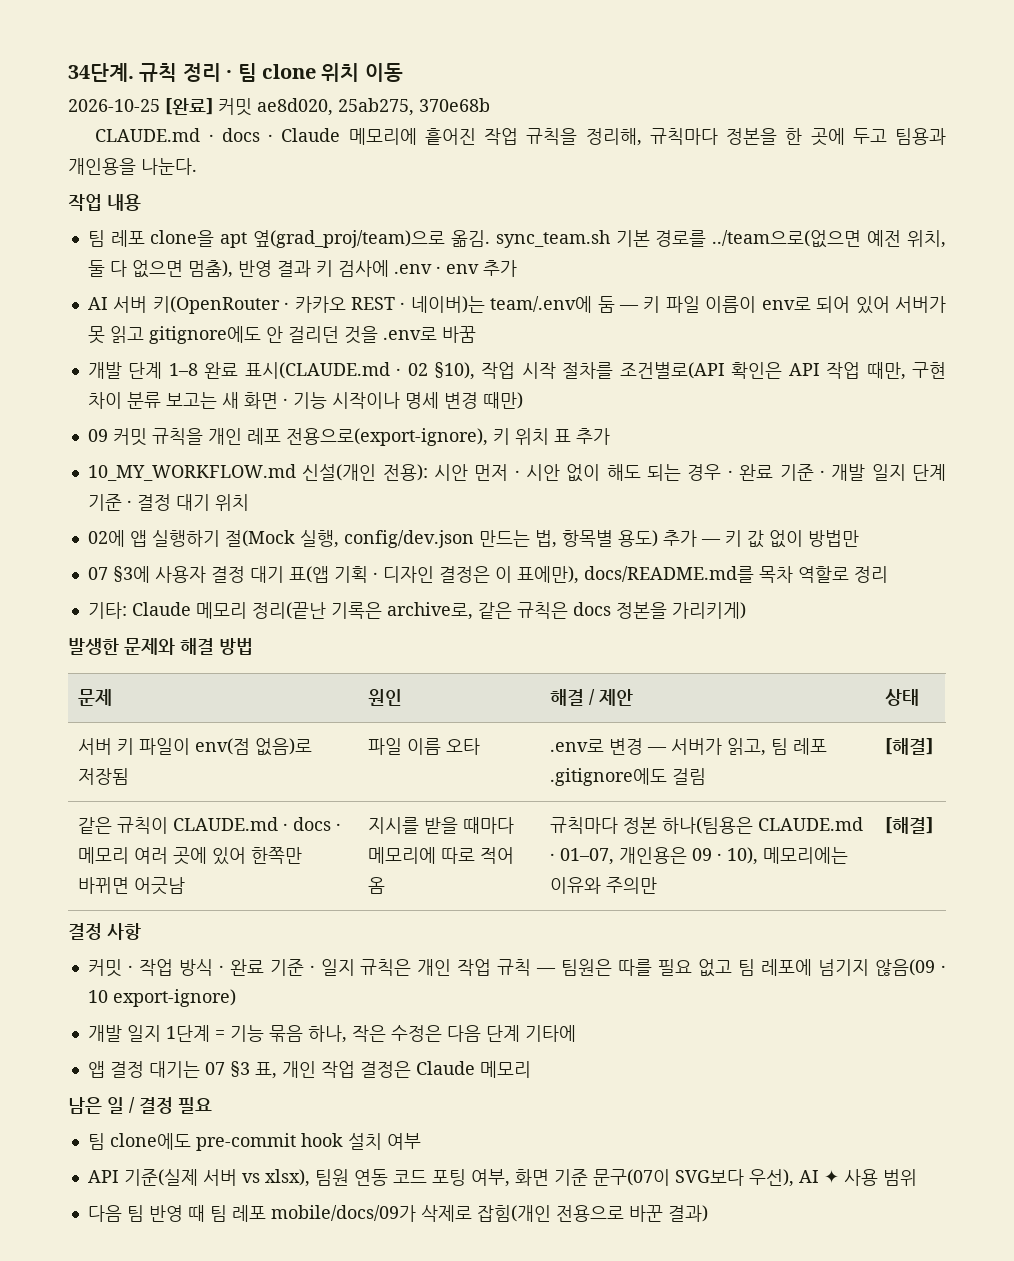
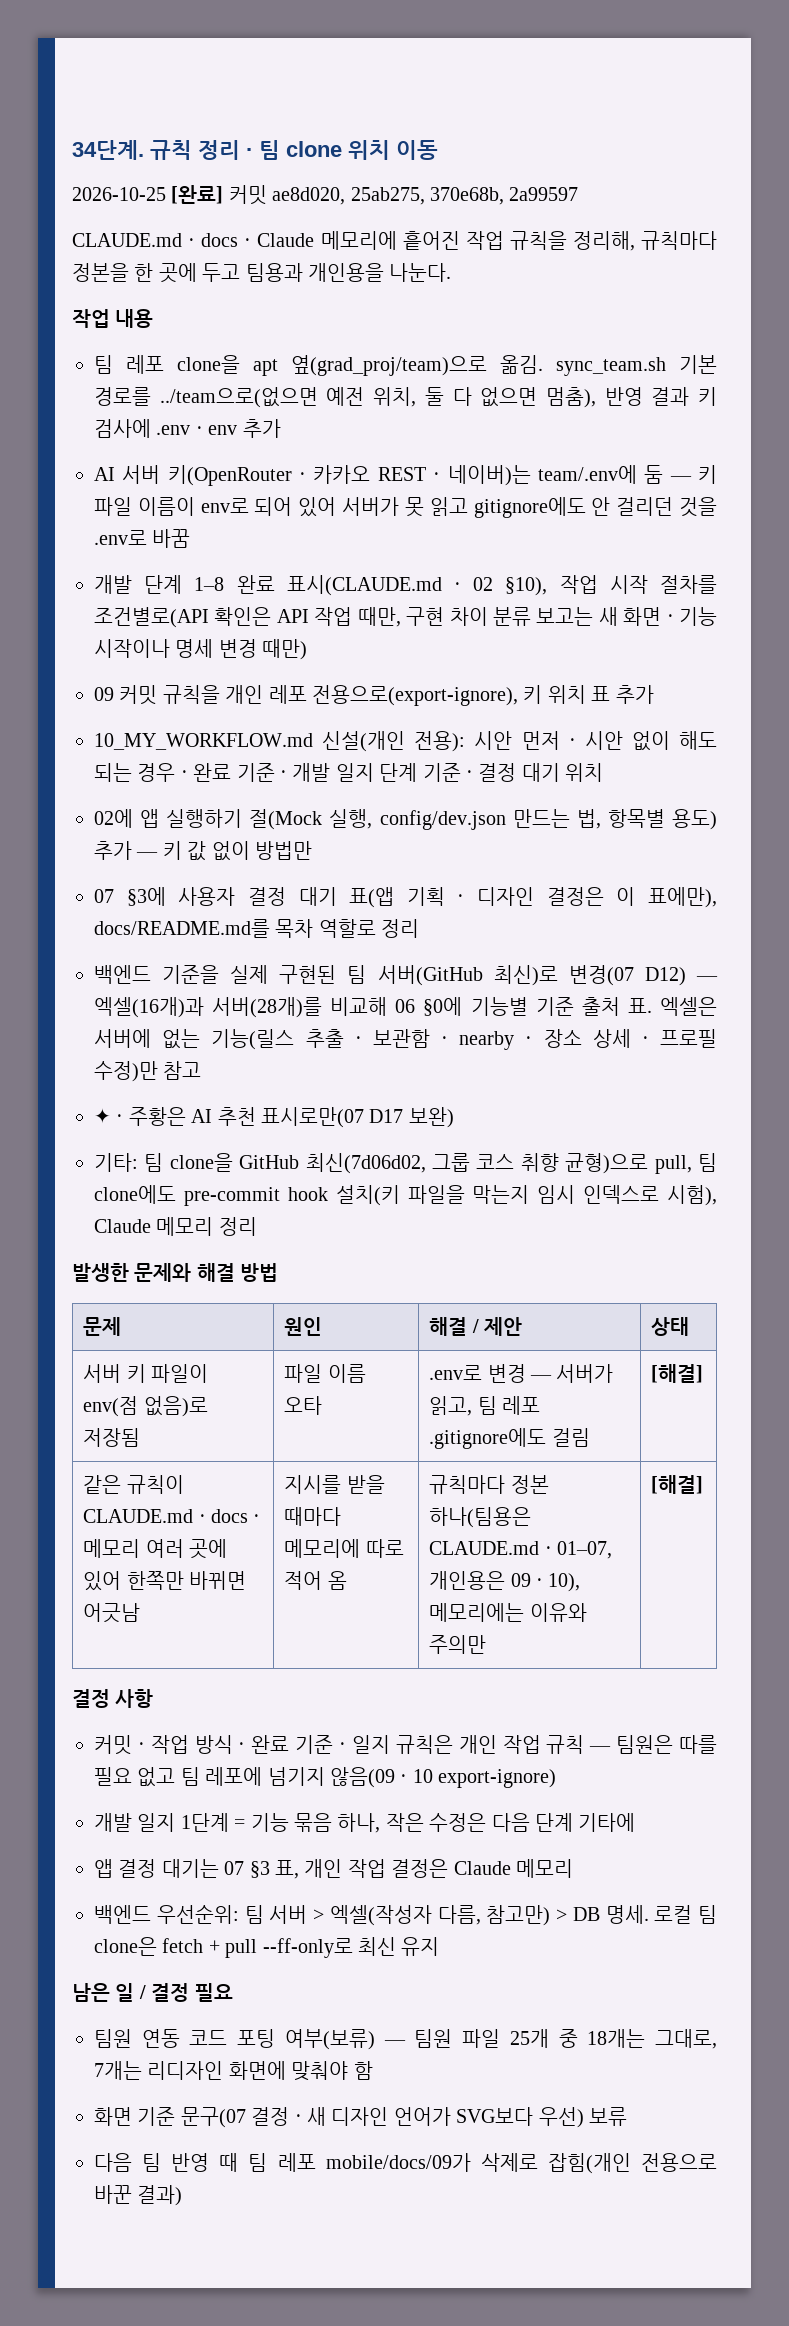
- 2026-10-25 [완료] 커밋 ae8d020, 25ab275, 370e68b
+ 2026-10-25 [완료] 커밋 ae8d020, 25ab275, 370e68b, 2a99597
- 기타: Claude 메모리 정리(끝난 기록은 archive로, 같은 규칙은 docs 정본을 가리키게)
+ 백엔드 기준을 실제 구현된 팀 서버(GitHub 최신)로 변경(07 D12) — 엑셀(16개)과 서버(28개)를 비교해 06 §0에 기능별 기준 출처 표. 엑셀은 서버에 없는 기능(릴스 추출 · 보관함 · nearby · 장소 상세 · 프로필 수정)만 참고
+ ✦ · 주황은 AI 추천 표시로만(07 D17 보완)
+ 기타: 팀 clone을 GitHub 최신(7d06d02, 그룹 코스 취향 균형)으로 pull, 팀 clone에도 pre-commit hook 설치(키 파일을 막는지 임시 인덱스로 시험), Claude 메모리 정리
+ 백엔드 우선순위: 팀 서버 > 엑셀(작성자 다름, 참고만) > DB 명세. 로컬 팀 clone은 fetch + pull --ff-only로 최신 유지
- 팀 clone에도 pre-commit hook 설치 여부
- API 기준(실제 서버 vs xlsx), 팀원 연동 코드 포팅 여부, 화면 기준 문구(07이 SVG보다 우선), AI ✦ 사용 범위
+ 팀원 연동 코드 포팅 여부(보류) — 팀원 파일 25개 중 18개는 그대로, 7개는 리디자인 화면에 맞춰야 함
+ 화면 기준 문구(07 결정 · 새 디자인 언어가 SVG보다 우선) 보류

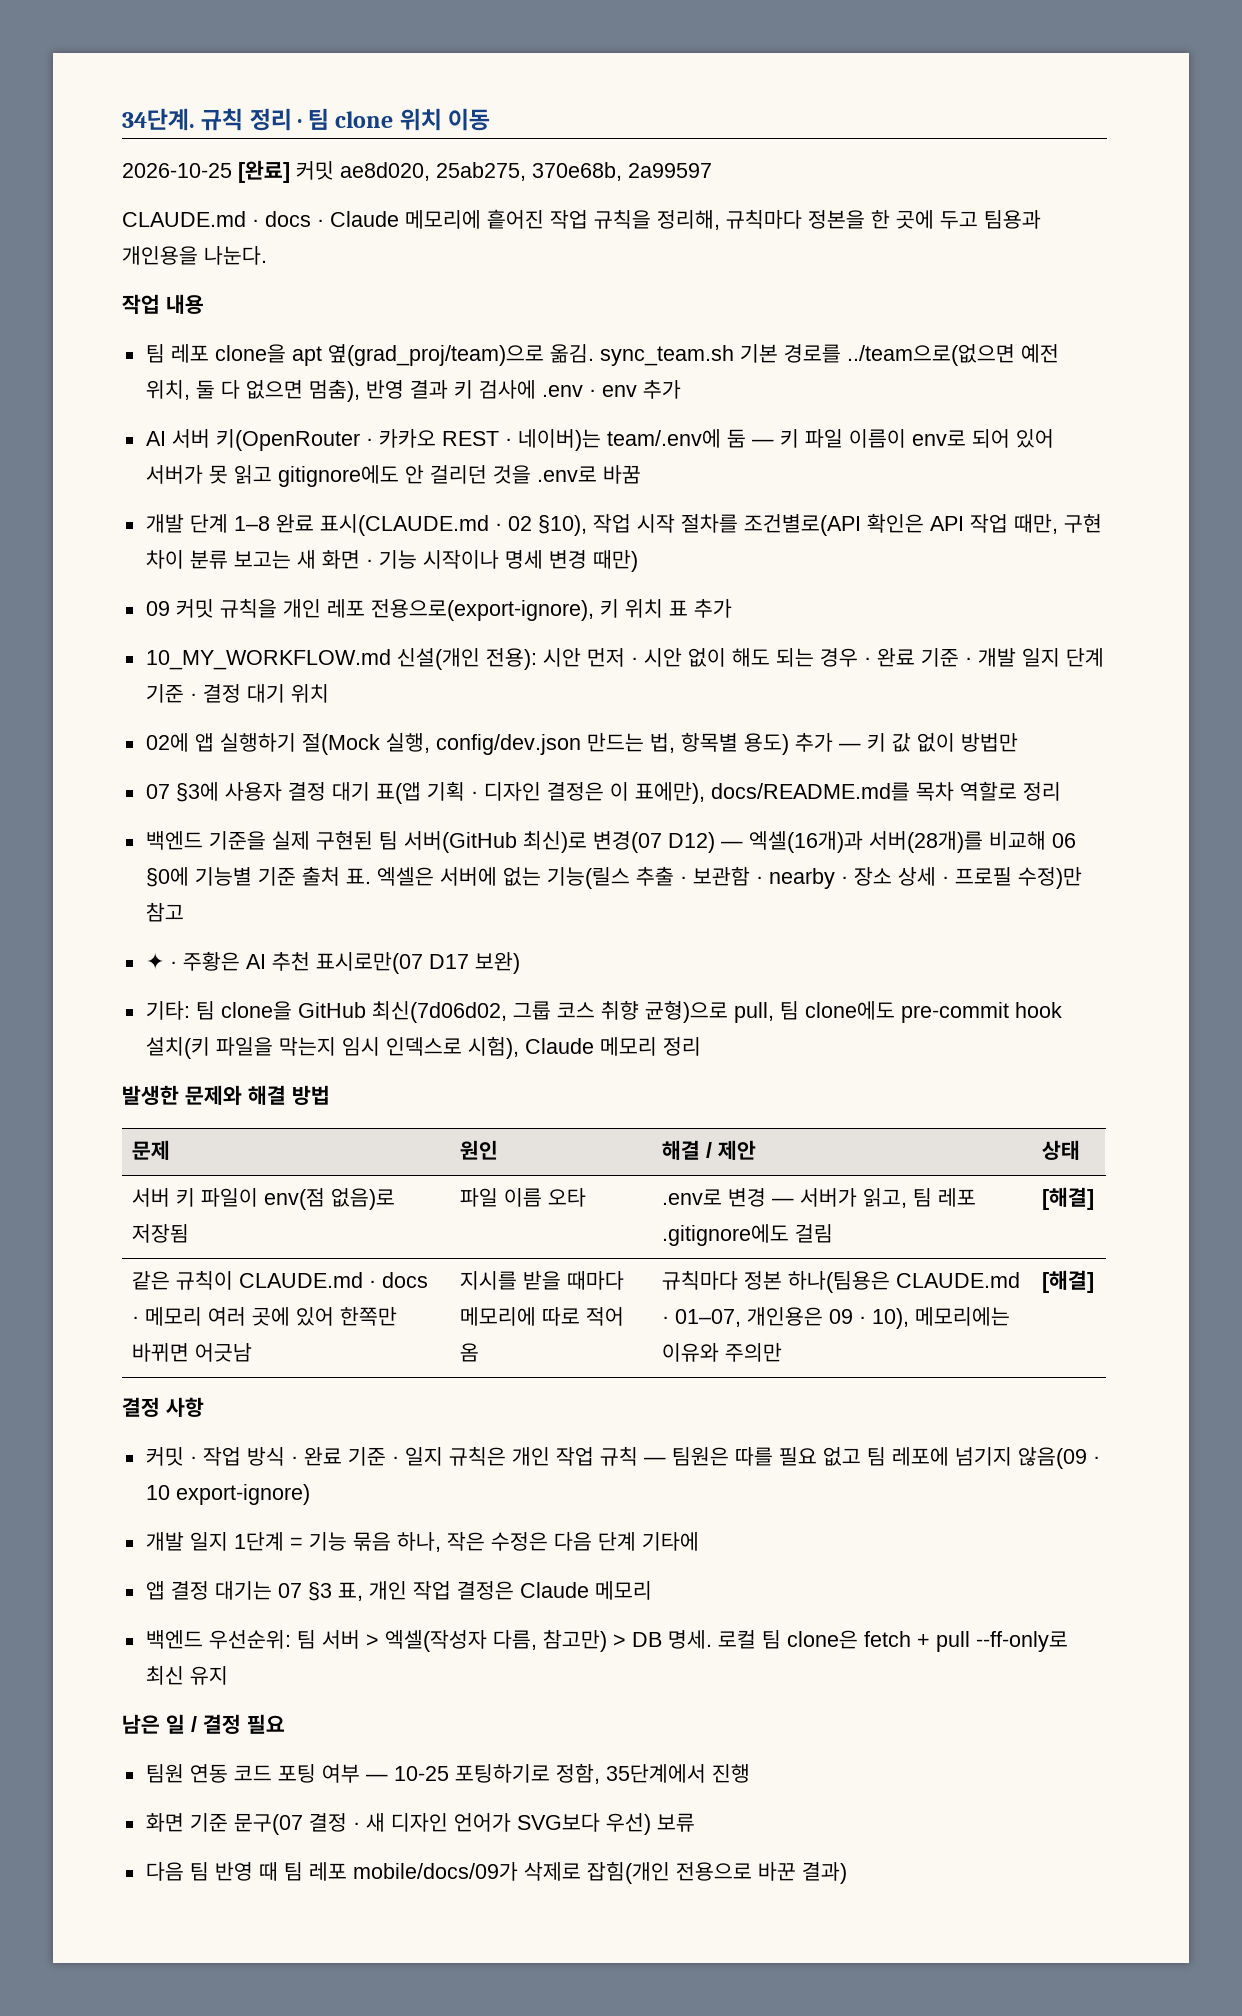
- 팀원 연동 코드 포팅 여부(보류) — 팀원 파일 25개 중 18개는 그대로, 7개는 리디자인 화면에 맞춰야 함
+ 팀원 연동 코드 포팅 여부 — 10-25 포팅하기로 정함, 35단계에서 진행

